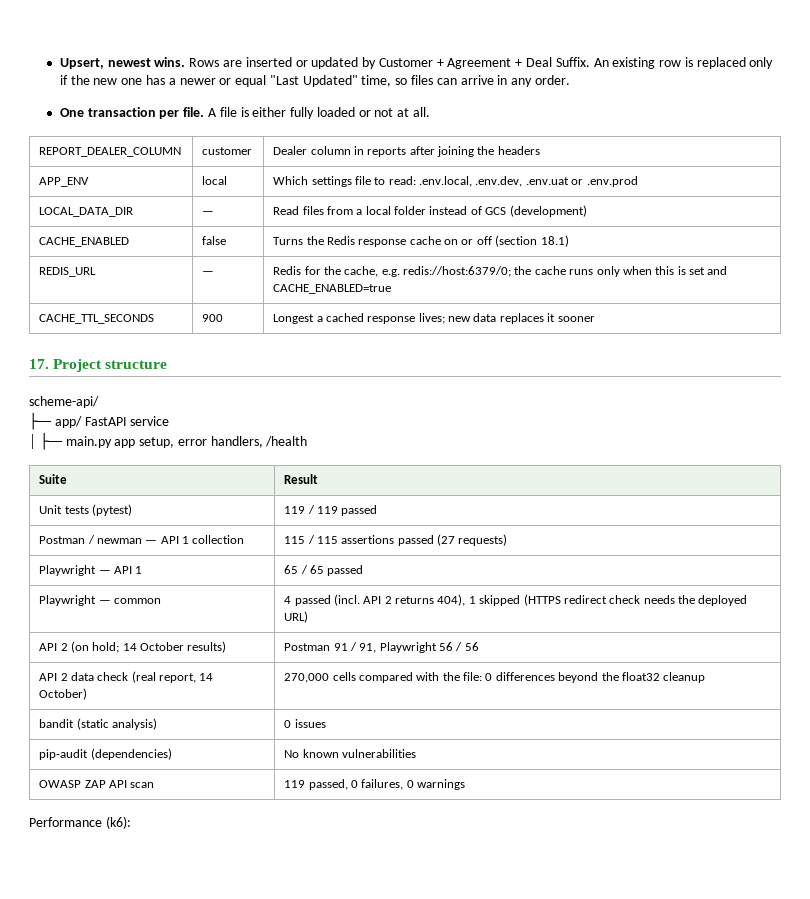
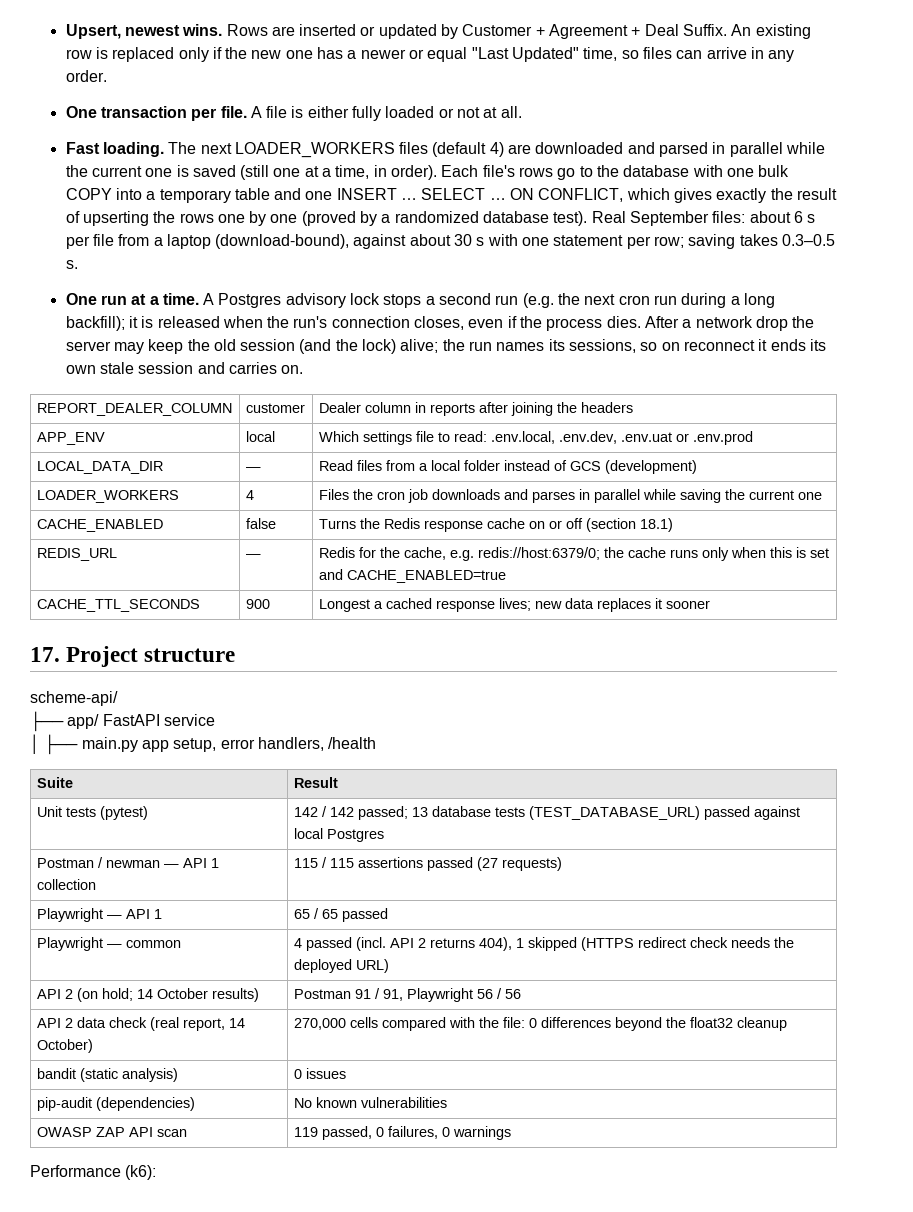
+ Fast loading. The next LOADER_WORKERS files (default 4) are downloaded and parsed in parallel while the current one is saved (still one at a time, in order). Each file's rows go to the database with one bulk COPY into a temporary table and one INSERT … SELECT … ON CONFLICT, which gives exactly the result of upserting the rows one by one (proved by a randomized database test). Real September files: about 6 s per file from a laptop (download-bound), against about 30 s with one statement per row; saving takes 0.3–0.5 s.
+ One run at a time. A Postgres advisory lock stops a second run (e.g. the next cron run during a long backfill); it is released when the run's connection closes, even if the process dies. After a network drop the server may keep the old session (and the lock) alive; the run names its sessions, so on reconnect it ends its own stale session and carries on.
+ LOADER_WORKERS | 4 | Files the cron job downloads and parses in parallel while saving the current one
- Unit tests (pytest) | 119 / 119 passed
+ Unit tests (pytest) | 142 / 142 passed; 13 database tests (TEST_DATABASE_URL) passed against local Postgres

